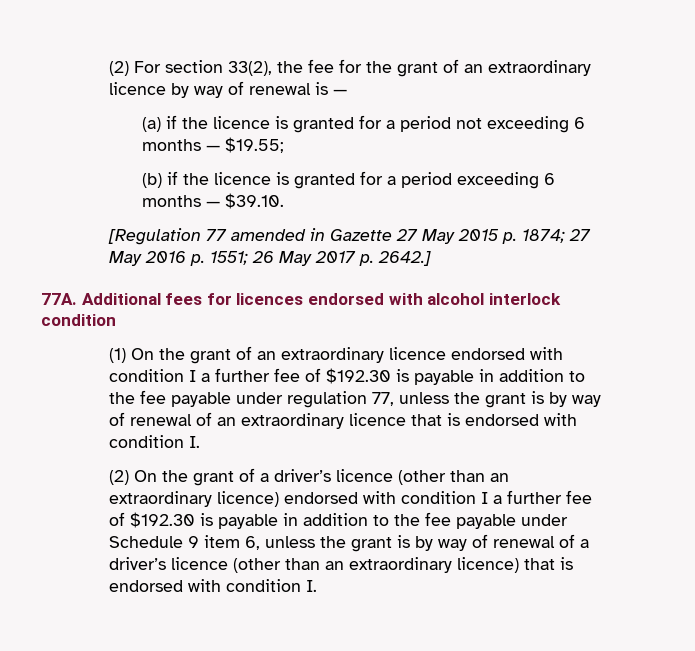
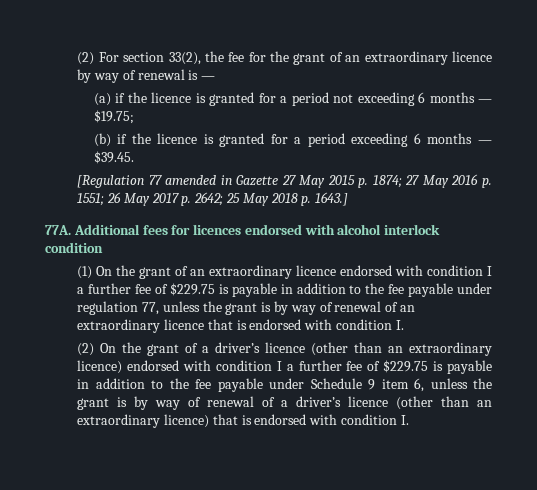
- (a) if the licence is granted for a period not exceeding 6 months — $19.55;
+ (a) if the licence is granted for a period not exceeding 6 months — $19.75;
- (b) if the licence is granted for a period exceeding 6 months — $39.10.
+ (b) if the licence is granted for a period exceeding 6 months — $39.45.
- [Regulation 77 amended in Gazette 27 May 2015 p. 1874; 27 May 2016 p. 1551; 26 May 2017 p. 2642.]
+ [Regulation 77 amended in Gazette 27 May 2015 p. 1874; 27 May 2016 p. 1551; 26 May 2017 p. 2642; 25 May 2018 p. 1643.]
- (1) On the grant of an extraordinary licence endorsed with condition I a further fee of $192.30 is payable in addition to the fee payable under regulation 77, unless the grant is by way of renewal of an extraordinary licence that is endorsed with condition I.
+ (1) On the grant of an extraordinary licence endorsed with condition I a further fee of $229.75 is payable in addition to the fee payable under regulation 77, unless the grant is by way of renewal of an extraordinary licence that is endorsed with condition I.
- (2) On the grant of a driver’s licence (other than an extraordinary licence) endorsed with condition I a further fee of $192.30 is payable in addition to the fee payable under Schedule 9 item 6, unless the grant is by way of renewal of a driver’s licence (other than an extraordinary licence) that is endorsed with condition I.
+ (2) On the grant of a driver’s licence (other than an extraordinary licence) endorsed with condition I a further fee of $229.75 is payable in addition to the fee payable under Schedule 9 item 6, unless the grant is by way of renewal of a driver’s licence (other than an extraordinary licence) that is endorsed with condition I.

